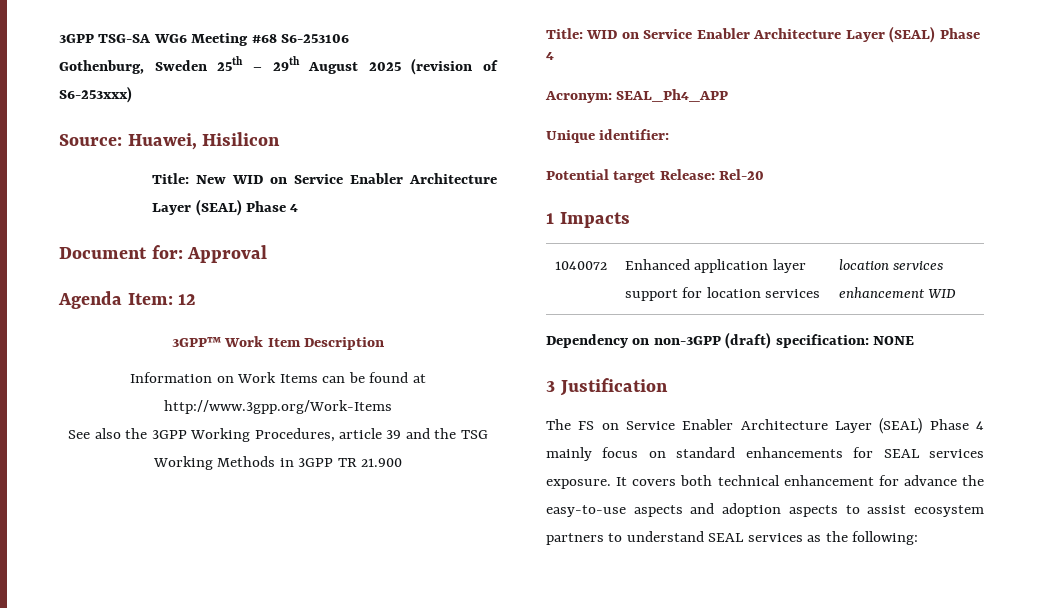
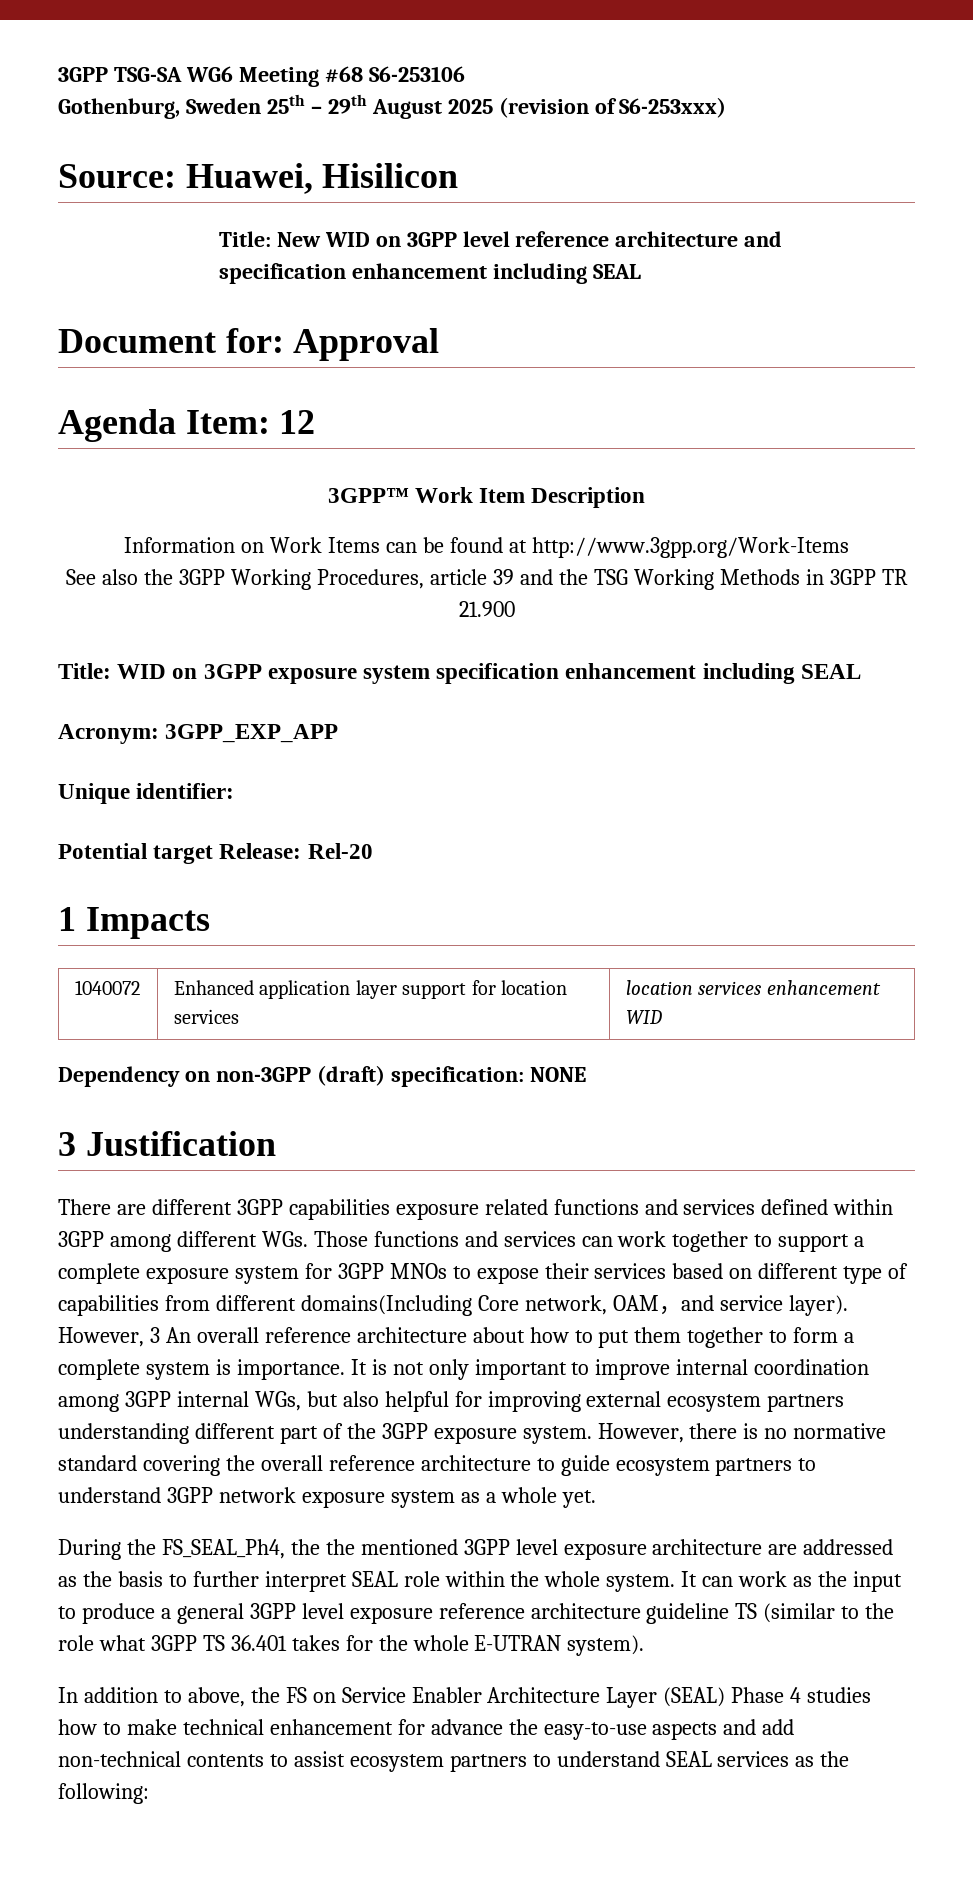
- Title: New WID on Service Enabler Architecture Layer (SEAL) Phase 4
+ Title: New WID on 3GPP level reference architecture and specification enhancement including SEAL
- Title: WID on Service Enabler Architecture Layer (SEAL) Phase 4
+ Title: WID on 3GPP exposure system specification enhancement including SEAL
- Acronym: SEAL_Ph4_APP
+ Acronym: 3GPP_EXP_APP
- The FS on Service Enabler Architecture Layer (SEAL) Phase 4 mainly focus on standard enhancements for SEAL services exposure. It covers both technical enhancement for advance the easy-to-use aspects and adoption aspects to assist ecosystem partners to understand SEAL services as the following:
+ There are different 3GPP capabilities exposure related functions and services defined within 3GPP among different WGs. Those functions and services can work together to support a complete exposure system for 3GPP MNOs to expose their services based on different type of capabilities from different domains(Including Core network, OAM，and service layer). However, 3 An overall reference architecture about how to put them together to form a complete system is importance. It is not only important to improve internal coordination among 3GPP internal WGs, but also helpful for improving external ecosystem partners understanding different part of the 3GPP exposure system. However, there is no normative standard covering the overall reference architecture to guide ecosystem partners to understand 3GPP network exposure system as a whole yet.
+ During the FS_SEAL_Ph4, the the mentioned 3GPP level exposure architecture are addressed as the basis to further interpret SEAL role within the whole system. It can work as the input to produce a general 3GPP level exposure reference architecture guideline TS (similar to the role what 3GPP TS 36.401 takes for the whole E-UTRAN system).
+ In addition to above, the FS on Service Enabler Architecture Layer (SEAL) Phase 4 studies how to make technical enhancement for advance the easy-to-use aspects and add non-technical contents to assist ecosystem partners to understand SEAL services as the following:

